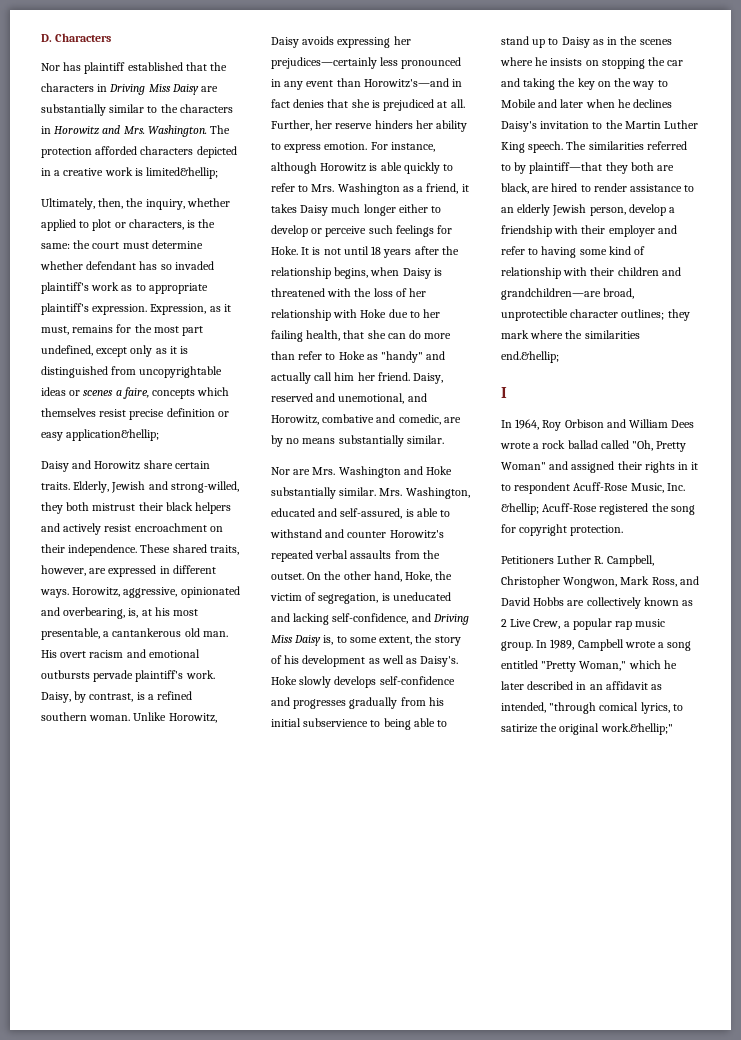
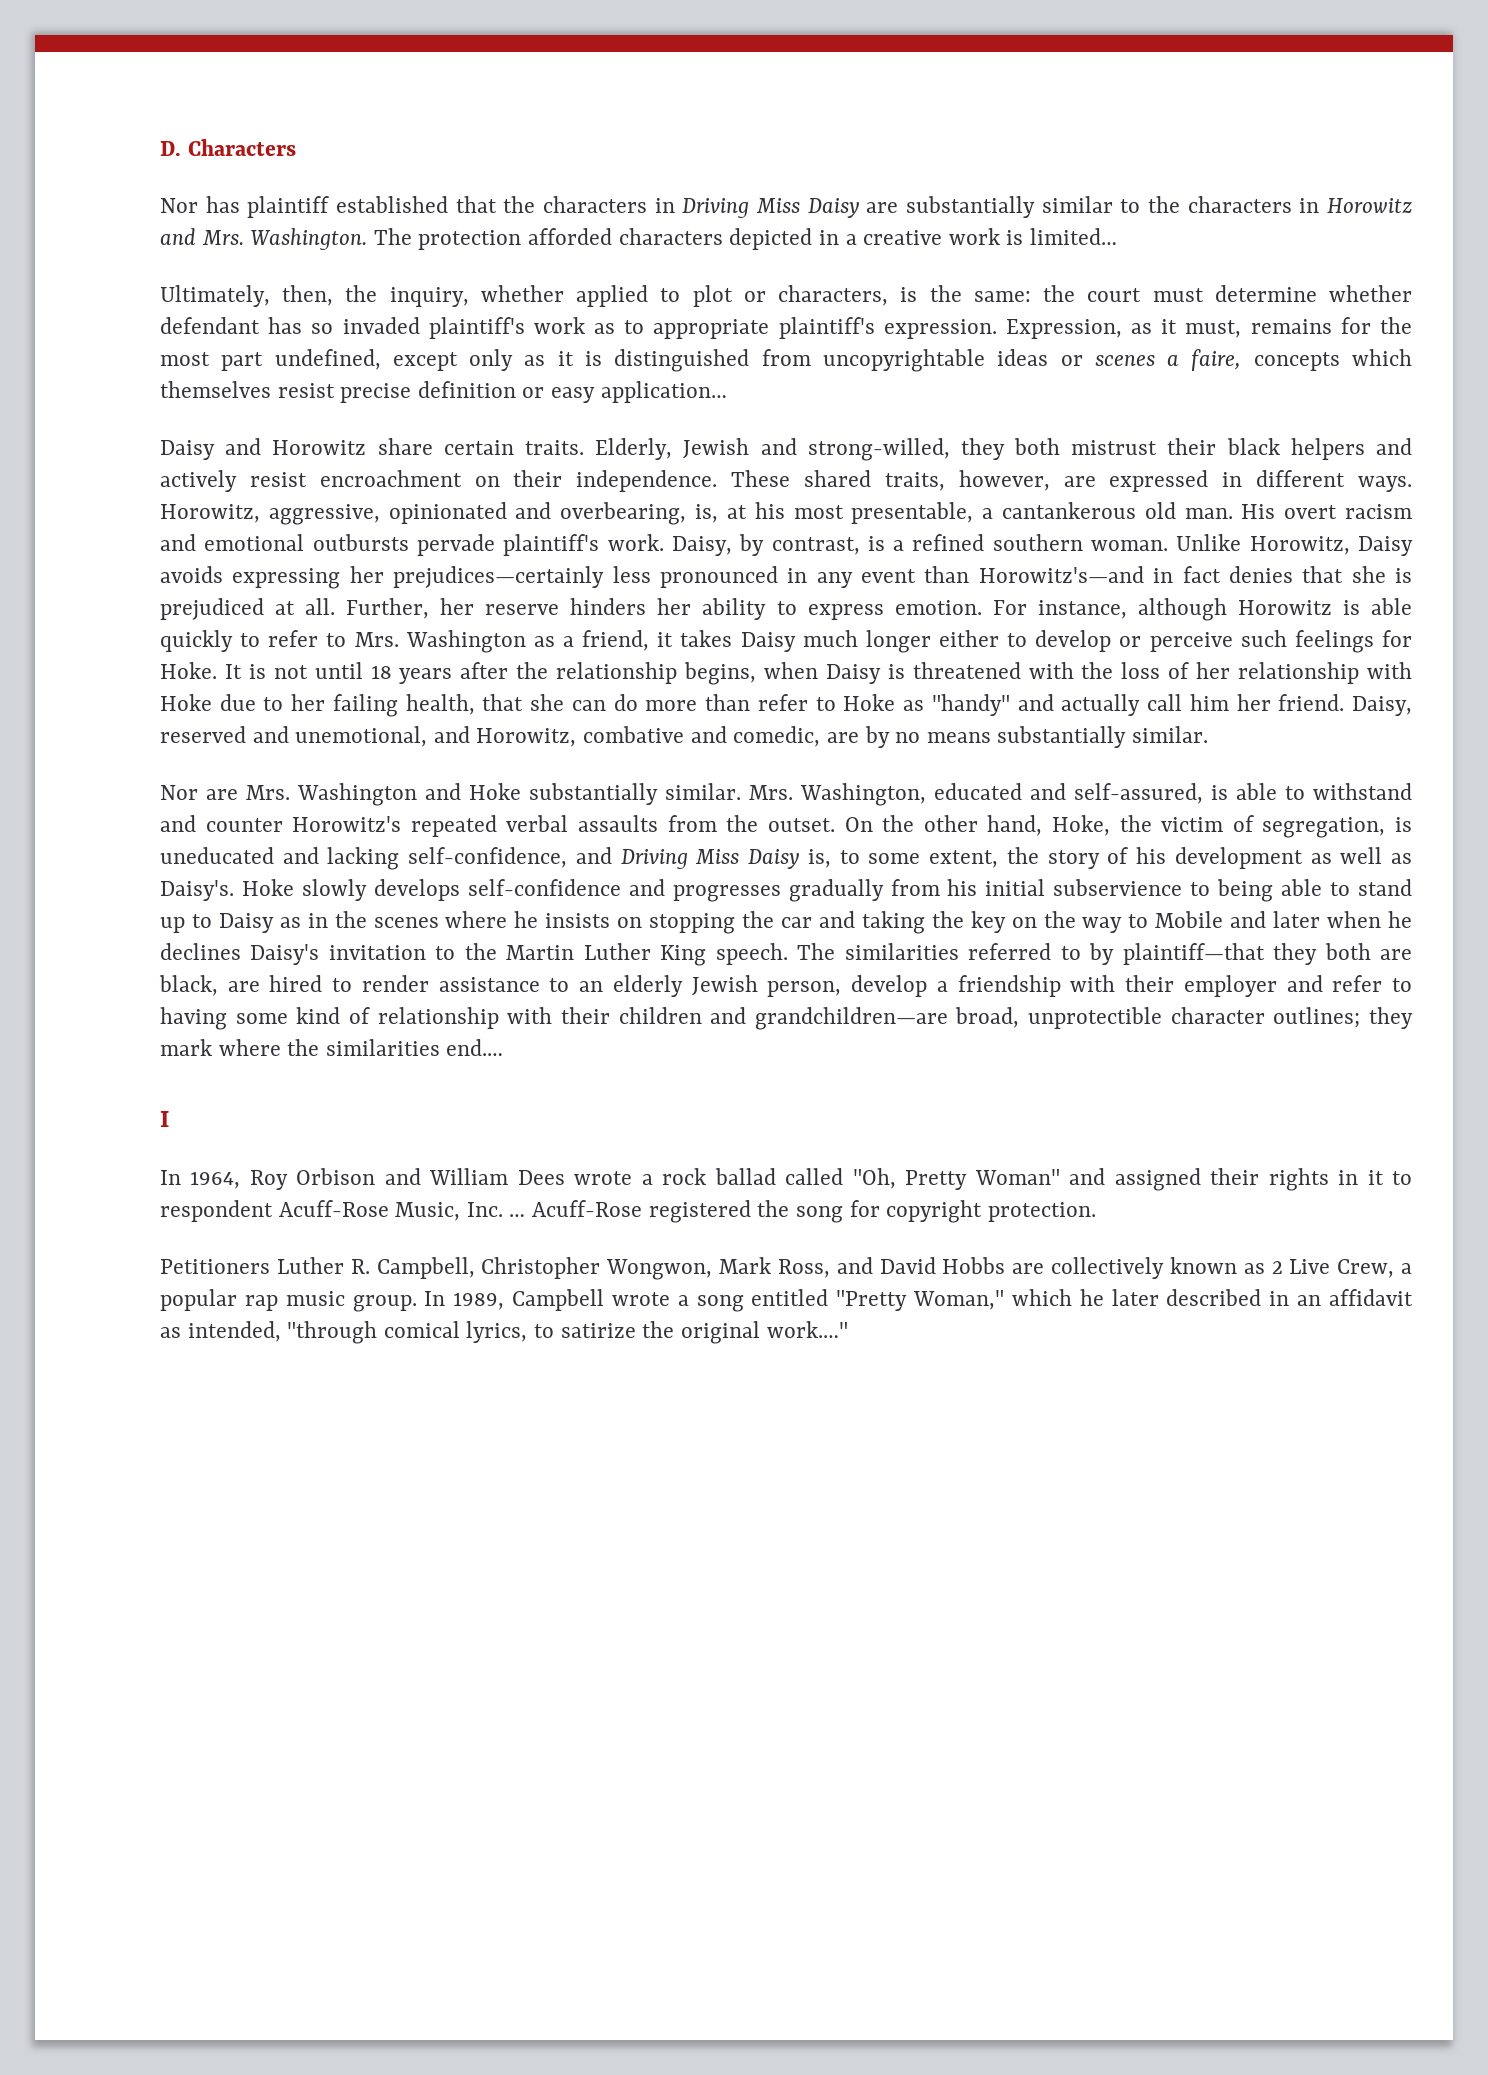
- The protection afforded characters depicted in a creative work is limited&hellip;
+ The protection afforded characters depicted in a creative work is limited…
- Expression, as it must, remains for the most part undefined, except only as it is distinguished from uncopyrightable ideas or scenes a faire, concepts which themselves resist precise definition or easy application&hellip;
+ Expression, as it must, remains for the most part undefined, except only as it is distinguished from uncopyrightable ideas or scenes a faire, concepts which themselves resist precise definition or easy application…
- The similarities referred to by plaintiff—that they both are black, are hired to render assistance to an elderly Jewish person, develop a friendship with their employer and refer to having some kind of relationship with their children and grandchildren—are broad, unprotectible character outlines; they mark where the similarities end.&hellip;
+ The similarities referred to by plaintiff—that they both are black, are hired to render assistance to an elderly Jewish person, develop a friendship with their employer and refer to having some kind of relationship with their children and grandchildren—are broad, unprotectible character outlines; they mark where the similarities end.…
- In 1964, Roy Orbison and William Dees wrote a rock ballad called "Oh, Pretty Woman" and assigned their rights in it to respondent Acuff-Rose Music, Inc. &hellip; Acuff-Rose registered the song for copyright protection.
+ In 1964, Roy Orbison and William Dees wrote a rock ballad called "Oh, Pretty Woman" and assigned their rights in it to respondent Acuff-Rose Music, Inc. … Acuff-Rose registered the song for copyright protection.
- In 1989, Campbell wrote a song entitled "Pretty Woman," which he later described in an affidavit as intended, "through comical lyrics, to satirize the original work.&hellip;"
+ In 1989, Campbell wrote a song entitled "Pretty Woman," which he later described in an affidavit as intended, "through comical lyrics, to satirize the original work.…"

